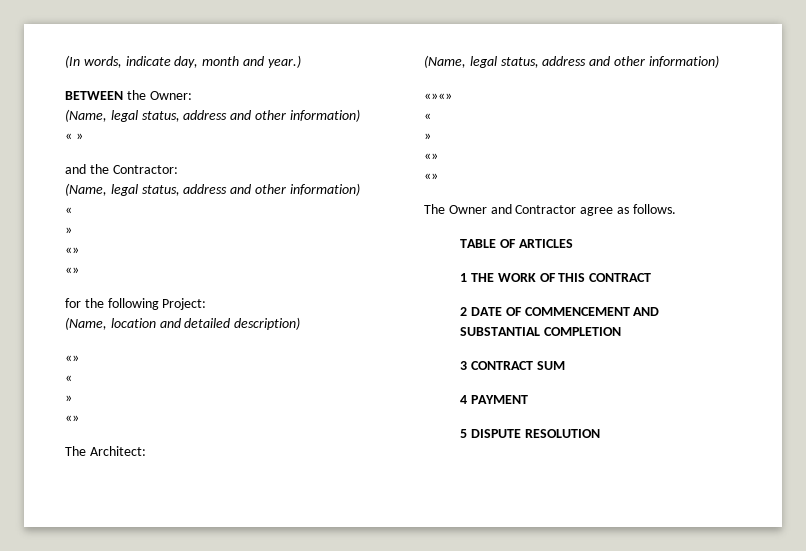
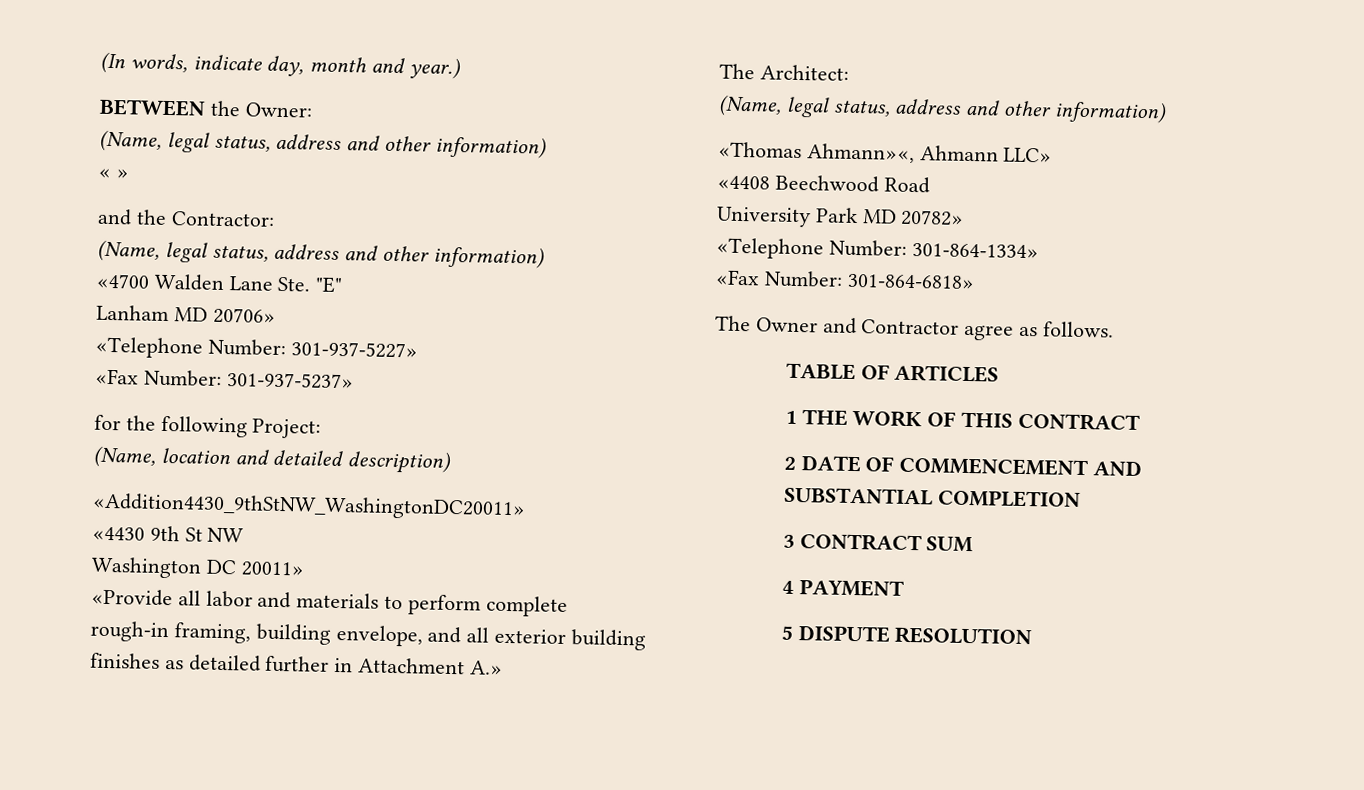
  and the Contractor:
  (Name, legal status, address and other information)
- «
- »
- «»
- «»
+ «4700 Walden Lane Ste. "E"
+ Lanham MD 20706»
+ «Telephone Number: 301-937-5227»
+ «Fax Number: 301-937-5237»
  (Name, location and detailed description)
- «»
- «
- »
- «»
+ «Addition4430_9thStNW_WashingtonDC20011»
+ «4430 9th St NW
+ Washington DC 20011»
+ «Provide all labor and materials to perform complete rough-in framing, building envelope, and all exterior building finishes as detailed further in Attachment A.»
- «»«»
- «
- »
- «»
- «»
+ «Thomas Ahmann»«, Ahmann LLC»
+ «4408 Beechwood Road
+ University Park MD 20782»
+ «Telephone Number: 301-864-1334»
+ «Fax Number: 301-864-6818»

